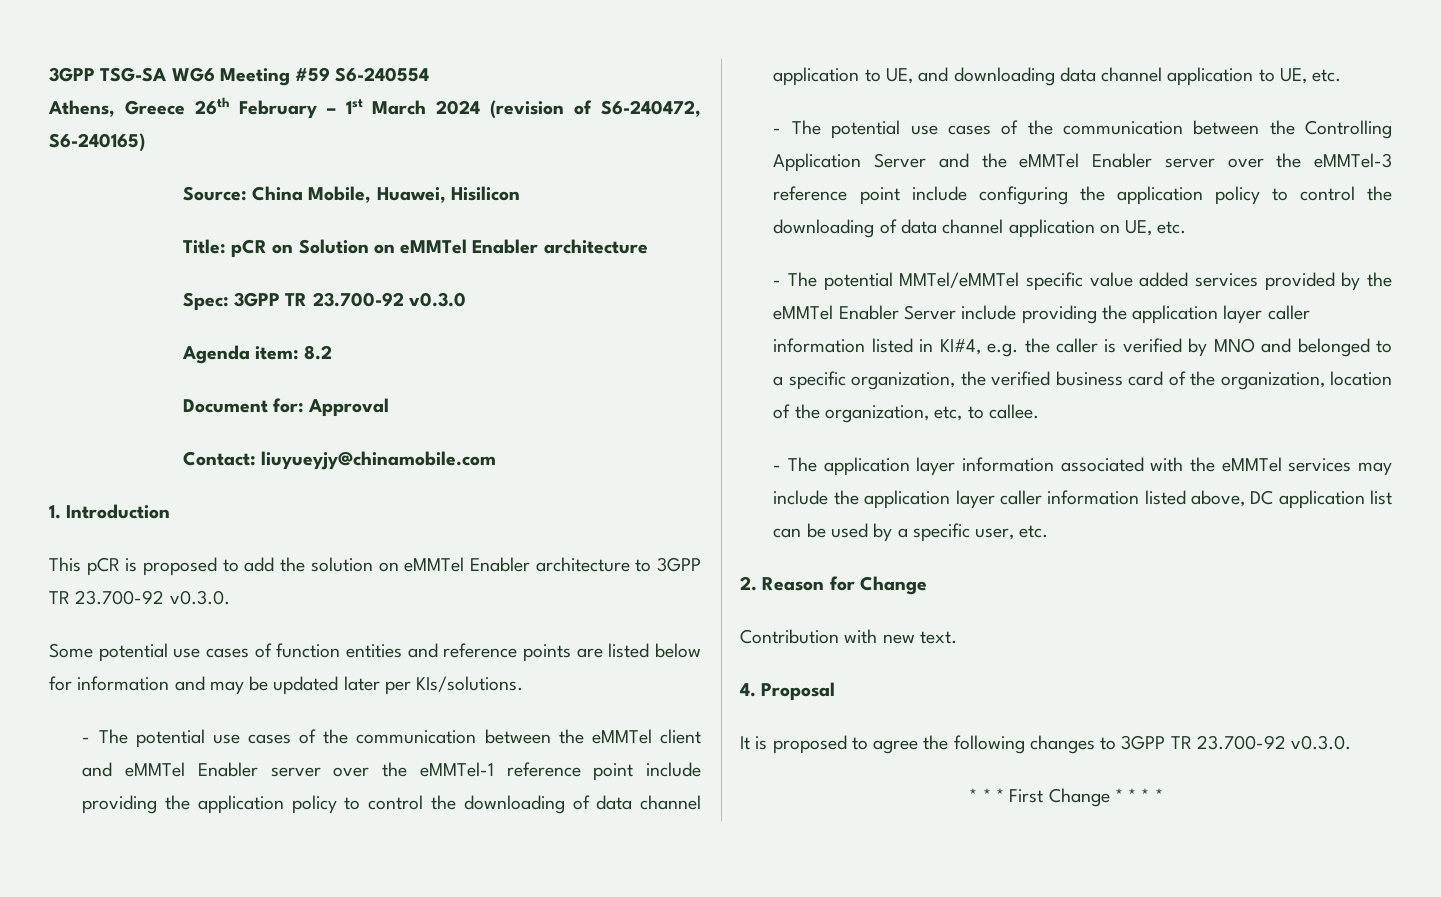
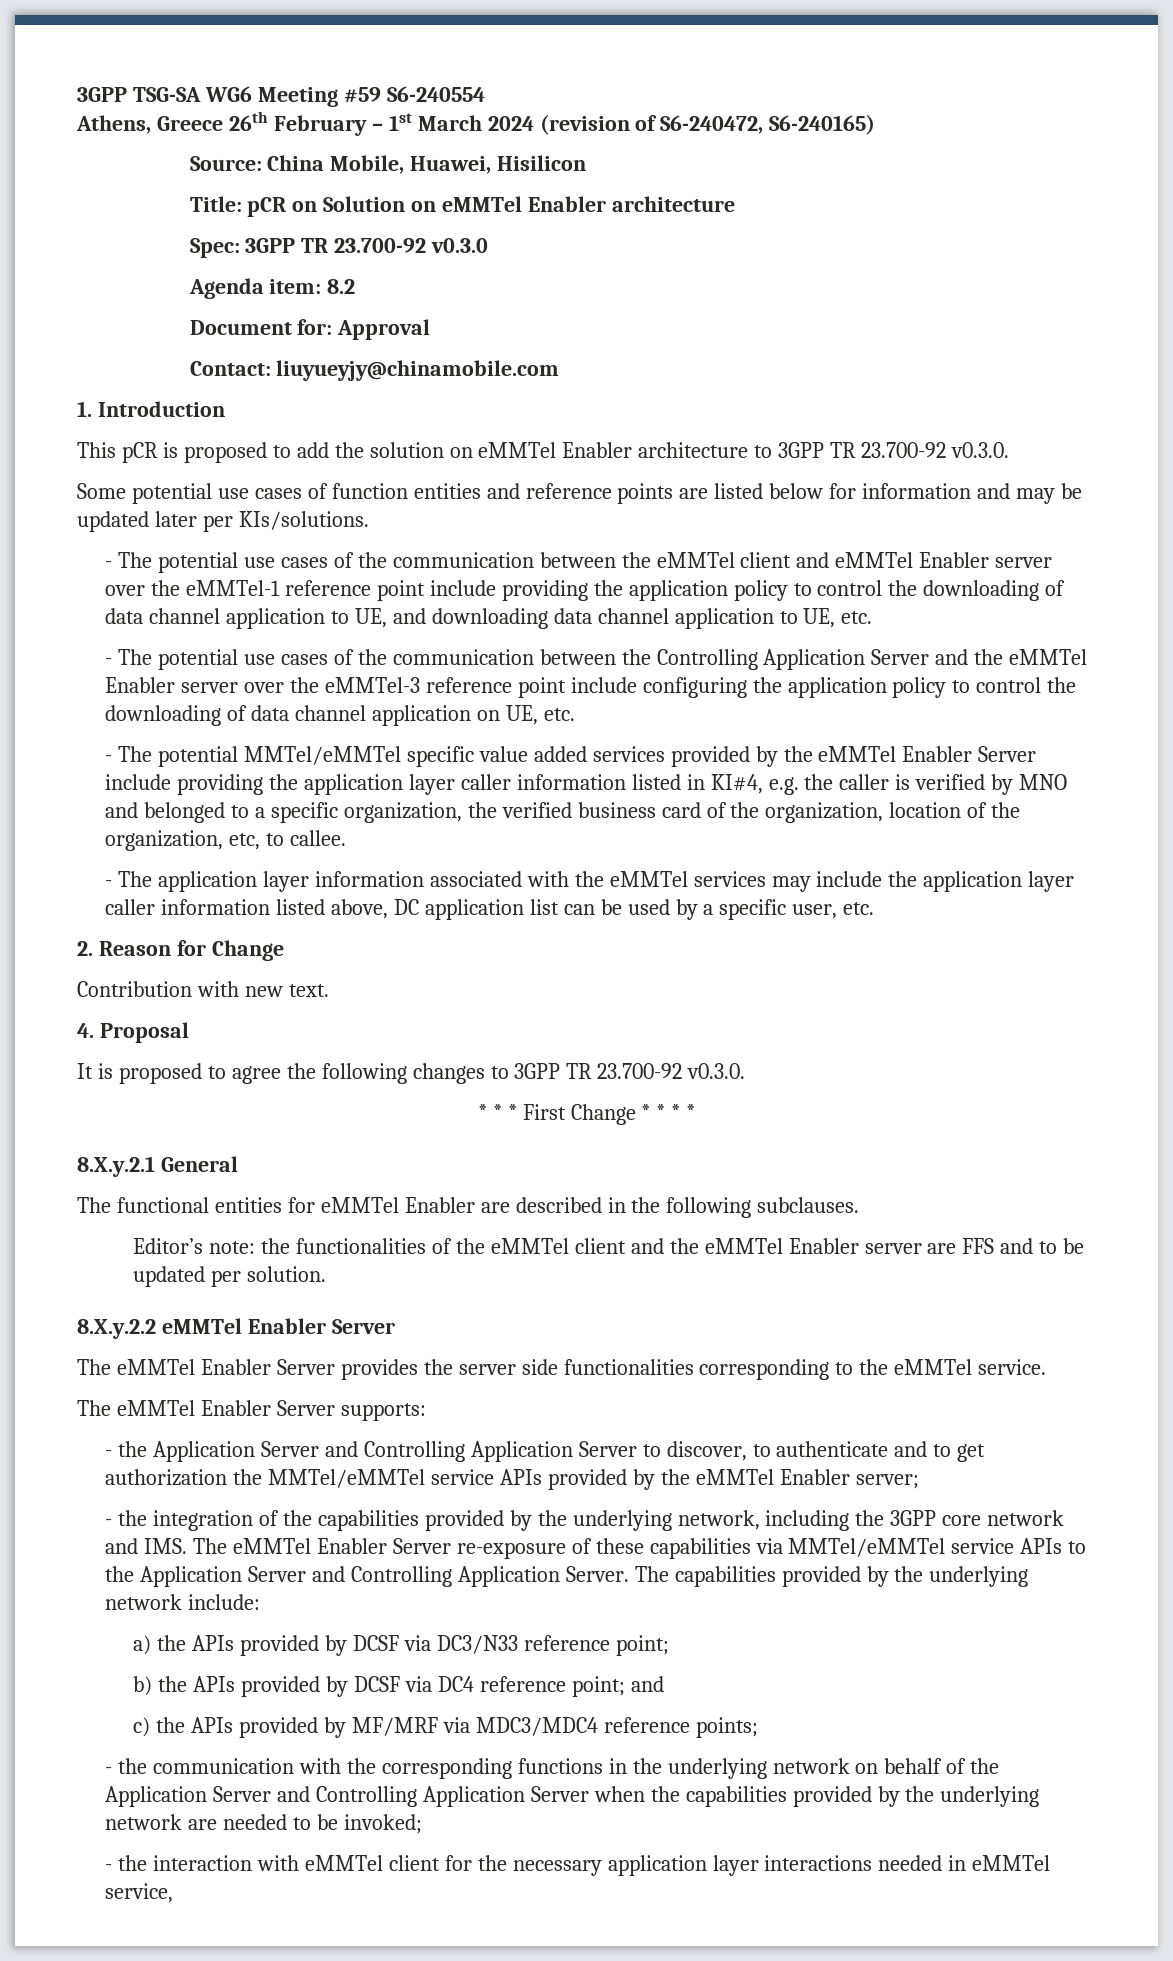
+ 8.X.y.2.1 General
+ The functional entities for eMMTel Enabler are described in the following subclauses.
+ Editor’s note: the functionalities of the eMMTel client and the eMMTel Enabler server are FFS and to be updated per solution.
+ 8.X.y.2.2 eMMTel Enabler Server
+ The eMMTel Enabler Server provides the server side functionalities corresponding to the eMMTel service.
+ The eMMTel Enabler Server supports:
+ - the Application Server and Controlling Application Server to discover, to authenticate and to get authorization the MMTel/eMMTel service APIs provided by the eMMTel Enabler server;
+ - the integration of the capabilities provided by the underlying network, including the 3GPP core network and IMS. The eMMTel Enabler Server re-exposure of these capabilities via MMTel/eMMTel service APIs to the Application Server and Controlling Application Server. The capabilities provided by the underlying network include:
+ a) the APIs provided by DCSF via DC3/N33 reference point;
+ b) the APIs provided by DCSF via DC4 reference point; and
+ c) the APIs provided by MF/MRF via MDC3/MDC4 reference points;
+ - the communication with the corresponding functions in the underlying network on behalf of the Application Server and Controlling Application Server when the capabilities provided by the underlying network are needed to be invoked;
+ - the interaction with eMMTel client for the necessary application layer interactions needed in eMMTel service,

